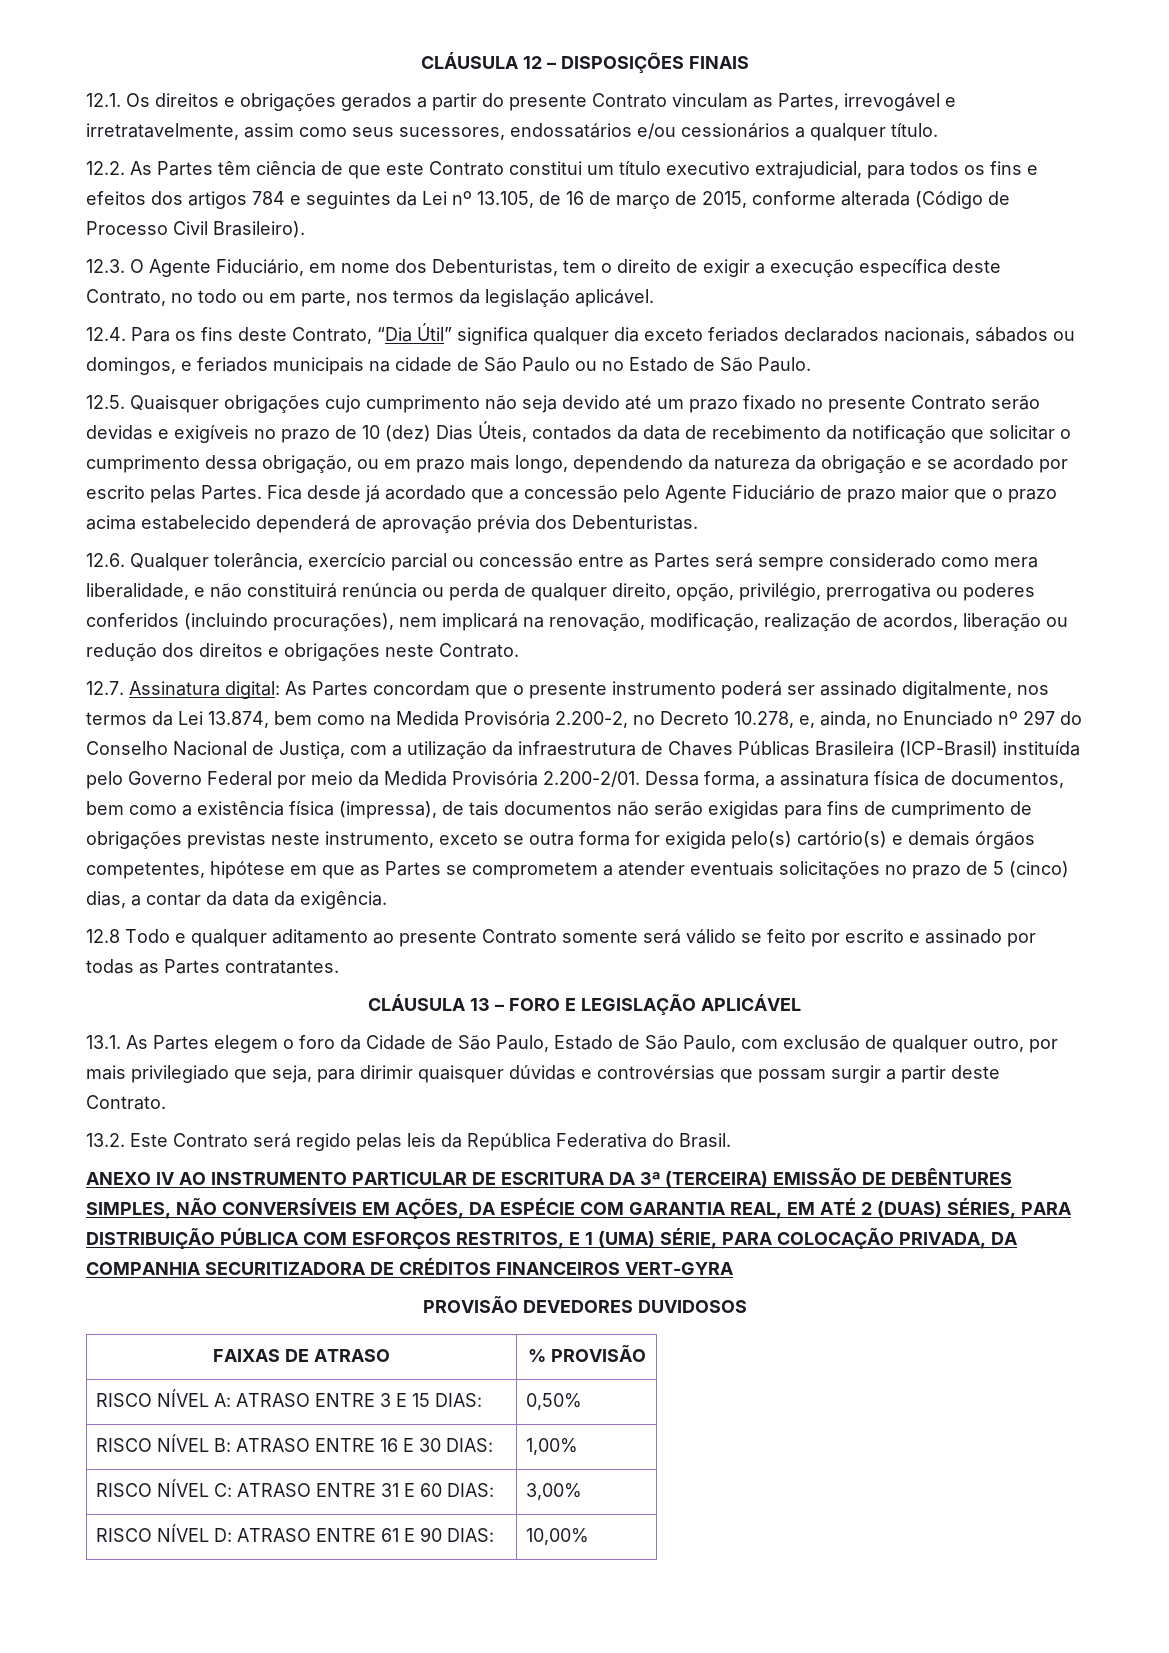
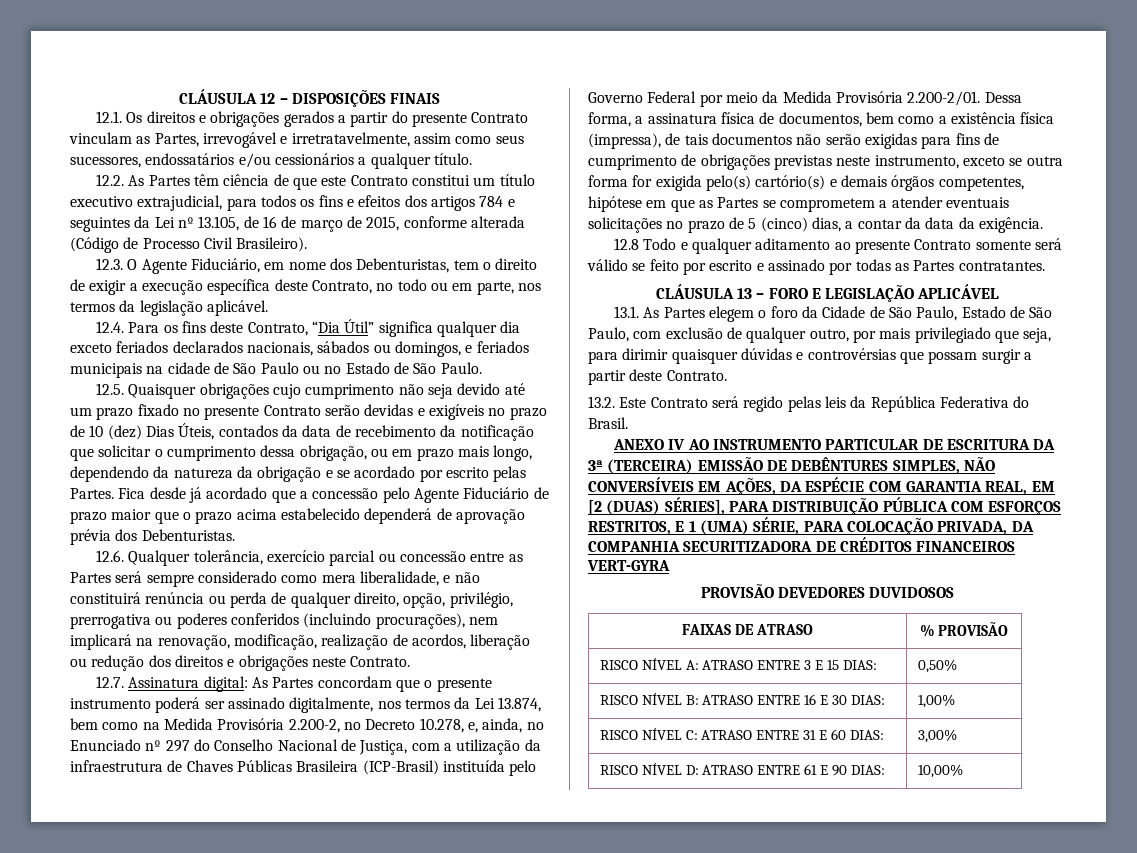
- ANEXO IV AO INSTRUMENTO PARTICULAR DE ESCRITURA DA 3ª (TERCEIRA) EMISSÃO DE DEBÊNTURES SIMPLES, NÃO CONVERSÍVEIS EM AÇÕES, DA ESPÉCIE COM GARANTIA REAL, EM ATÉ 2 (DUAS) SÉRIES, PARA DISTRIBUIÇÃO PÚBLICA COM ESFORÇOS RESTRITOS, E 1 (UMA) SÉRIE, PARA COLOCAÇÃO PRIVADA, DA COMPANHIA SECURITIZADORA DE CRÉDITOS FINANCEIROS VERT-GYRA
+ ANEXO IV AO INSTRUMENTO PARTICULAR DE ESCRITURA DA 3ª (TERCEIRA) EMISSÃO DE DEBÊNTURES SIMPLES, NÃO CONVERSÍVEIS EM AÇÕES, DA ESPÉCIE COM GARANTIA REAL, EM [2 (DUAS) SÉRIES], PARA DISTRIBUIÇÃO PÚBLICA COM ESFORÇOS RESTRITOS, E 1 (UMA) SÉRIE, PARA COLOCAÇÃO PRIVADA, DA COMPANHIA SECURITIZADORA DE CRÉDITOS FINANCEIROS VERT-GYRA

